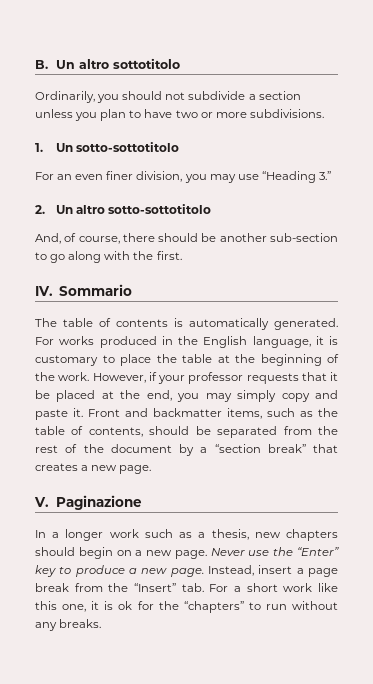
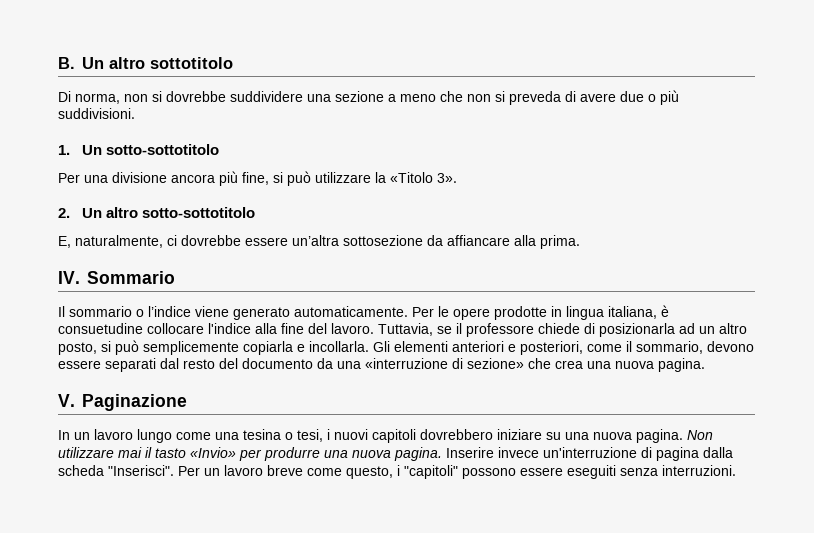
- Ordinarily, you should not subdivide a section unless you plan to have two or more subdivisions.
+ Di norma, non si dovrebbe suddividere una sezione a meno che non si preveda di avere due o più suddivisioni.
  1. Un sotto-sottotitolo
- For an even finer division, you may use “Heading 3.”
+ Per una divisione ancora più fine, si può utilizzare la «Titolo 3».
  2. Un altro sotto-sottotitolo
- And, of course, there should be another sub-section to go along with the first.
+ E, naturalmente, ci dovrebbe essere un’altra sottosezione da affiancare alla prima.
  IV. Sommario
- The table of contents is automatically generated. For works produced in the English language, it is customary to place the table at the beginning of the work. However, if your professor requests that it be placed at the end, you may simply copy and paste it. Front and backmatter items, such as the table of contents, should be separated from the rest of the document by a “section break” that creates a new page.
+ Il sommario o l’indice viene generato automaticamente. Per le opere prodotte in lingua italiana, è consuetudine collocare l'indice alla fine del lavoro. Tuttavia, se il professore chiede di posizionarla ad un altro posto, si può semplicemente copiarla e incollarla. Gli elementi anteriori e posteriori, come il sommario, devono essere separati dal resto del documento da una «interruzione di sezione» che crea una nuova pagina.
  V. Paginazione
- In a longer work such as a thesis, new chapters should begin on a new page. Never use the “Enter” key to produce a new page. Instead, insert a page break from the “Insert” tab. For a short work like this one, it is ok for the “chapters” to run without any breaks.
+ In un lavoro lungo come una tesina o tesi, i nuovi capitoli dovrebbero iniziare su una nuova pagina. Non utilizzare mai il tasto «Invio» per produrre una nuova pagina. Inserire invece un'interruzione di pagina dalla scheda "Inserisci". Per un lavoro breve come questo, i "capitoli" possono essere eseguiti senza interruzioni.

